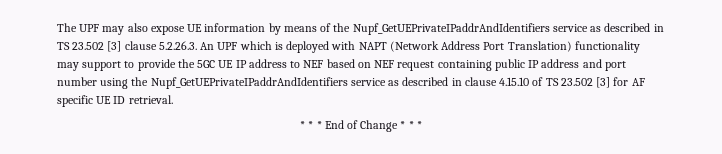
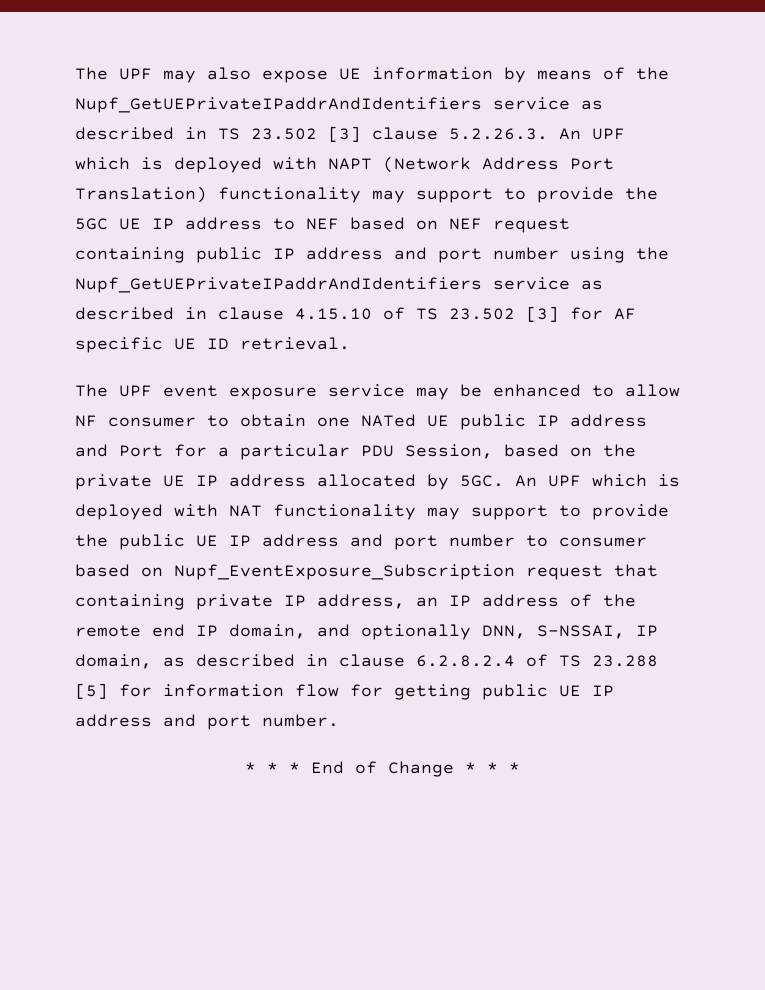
+ The UPF event exposure service may be enhanced to allow NF consumer to obtain one NATed UE public IP address and Port for a particular PDU Session, based on the private UE IP address allocated by 5GC. An UPF which is deployed with NAT functionality may support to provide the public UE IP address and port number to consumer based on Nupf_EventExposure_Subscription request that containing private IP address, an IP address of the remote end IP domain, and optionally DNN, S-NSSAI, IP domain, as described in clause 6.2.8.2.4 of TS 23.288 [5] for information flow for getting public UE IP address and port number.

